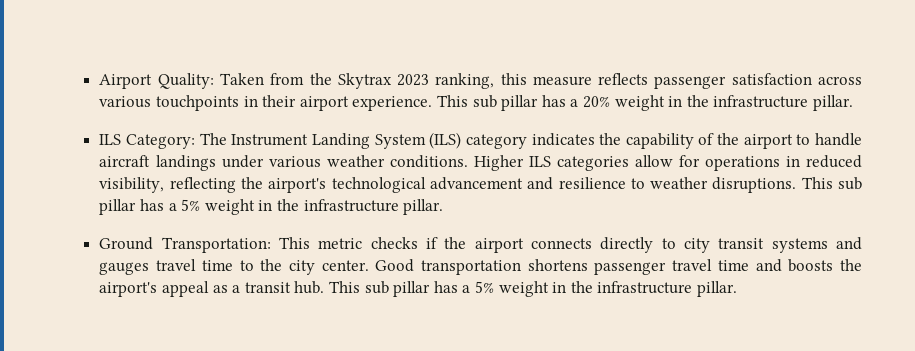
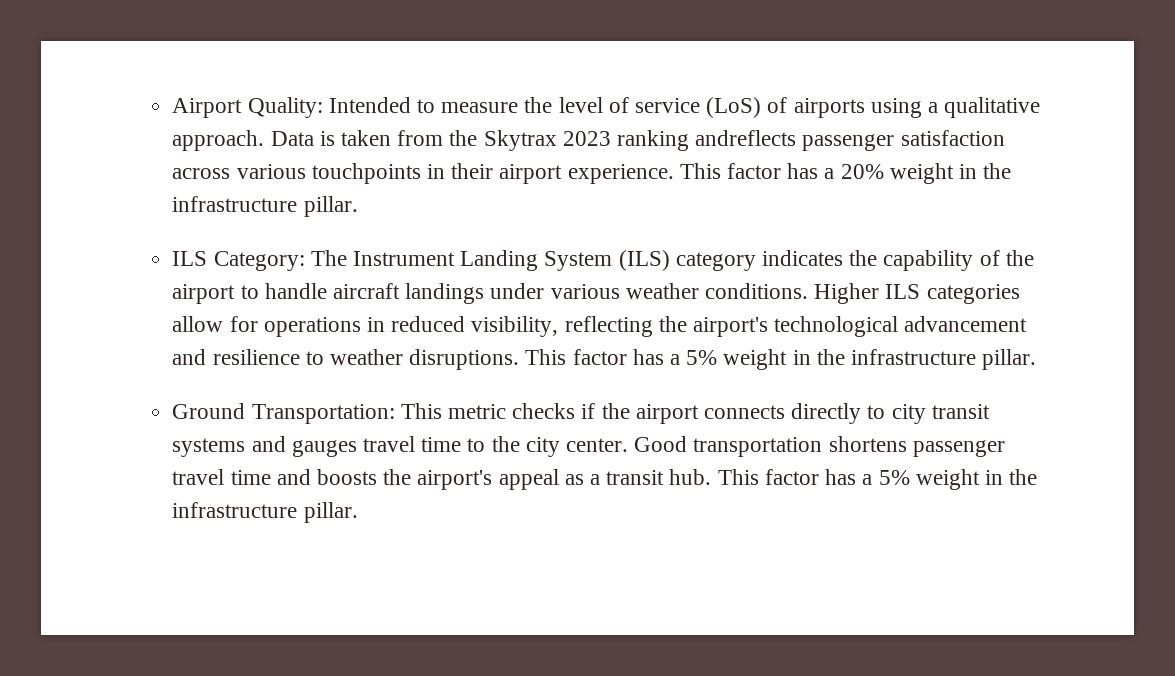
- Airport Quality: Taken from the Skytrax 2023 ranking, this measure reflects passenger satisfaction across various touchpoints in their airport experience.
+ Airport Quality: Intended to measure the level of service (LoS) of airports using a qualitative approach. Data is taken from the Skytrax 2023 ranking andreflects passenger satisfaction across various touchpoints in their airport experience.
- This sub pillar has a 20% weight in the infrastructure pillar.
+ This factor has a 20% weight in the infrastructure pillar.
- Higher ILS categories allow for operations in reduced visibility, reflecting the airport's technological advancement and resilience to weather disruptions. This sub pillar has a 5% weight in the infrastructure pillar.
+ Higher ILS categories allow for operations in reduced visibility, reflecting the airport's technological advancement and resilience to weather disruptions. This factor has a 5% weight in the infrastructure pillar.
- Good transportation shortens passenger travel time and boosts the airport's appeal as a transit hub. This sub pillar has a 5% weight in the infrastructure pillar.
+ Good transportation shortens passenger travel time and boosts the airport's appeal as a transit hub. This factor has a 5% weight in the infrastructure pillar.

